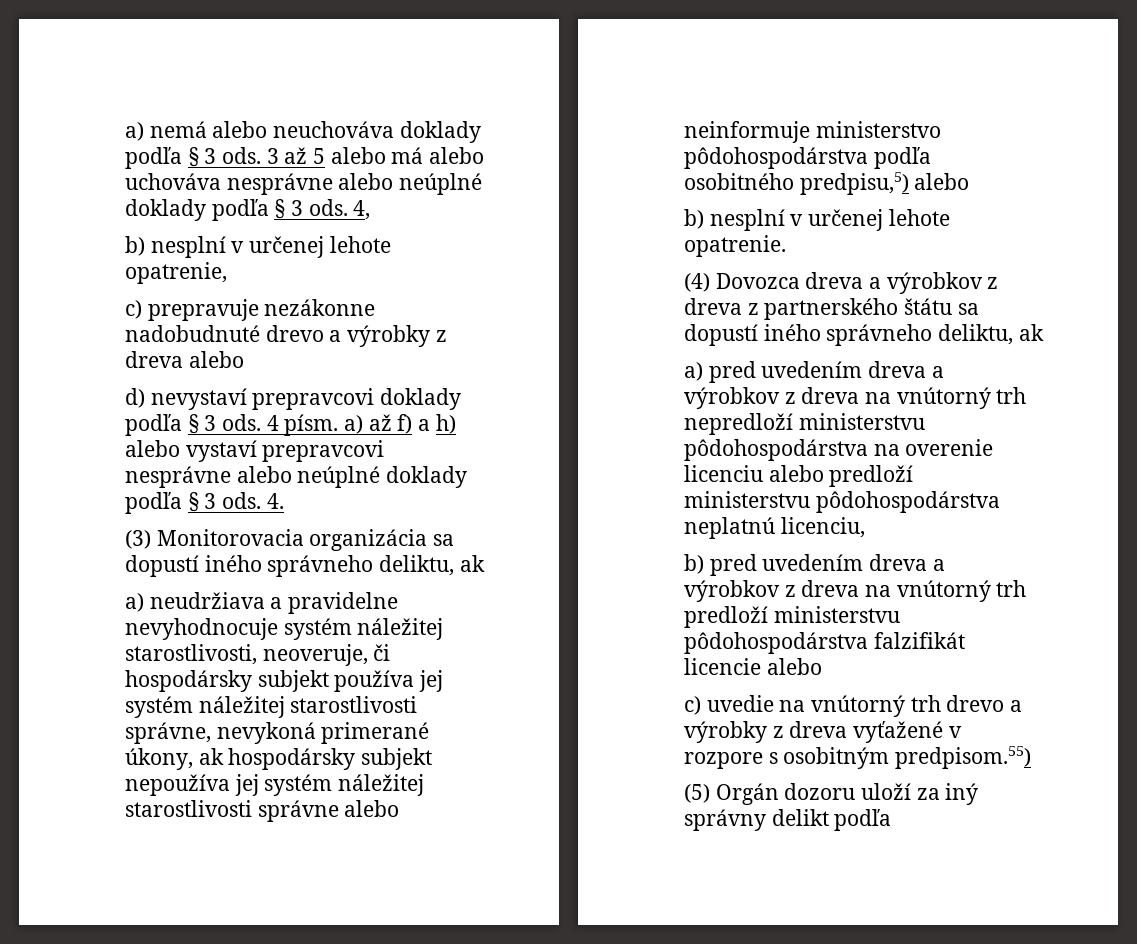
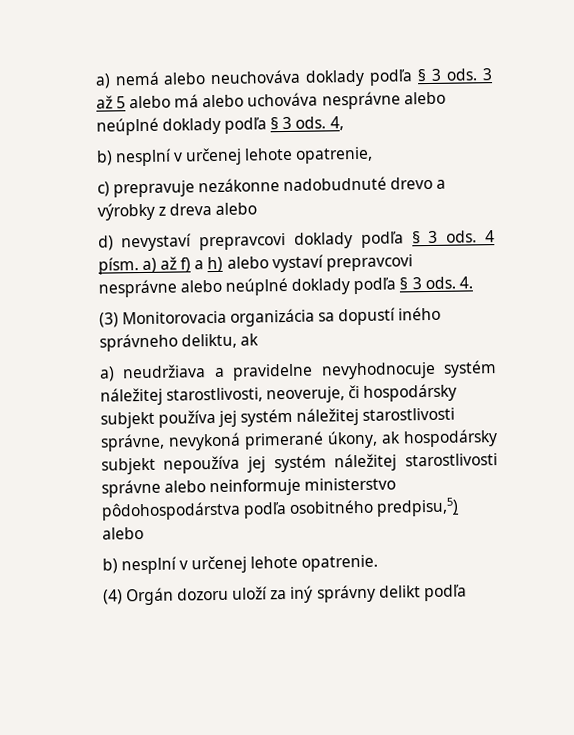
- (4) Dovozca dreva a výrobkov z dreva z partnerského štátu sa dopustí iného správneho deliktu, ak
- a) pred uvedením dreva a výrobkov z dreva na vnútorný trh nepredloží ministerstvu pôdohospodárstva na overenie licenciu alebo predloží ministerstvu pôdohospodárstva neplatnú licenciu,
- b) pred uvedením dreva a výrobkov z dreva na vnútorný trh predloží ministerstvu pôdohospodárstva falzifikát licencie alebo
- c) uvedie na vnútorný trh drevo a výrobky z dreva vyťažené v rozpore s osobitným predpisom.55)
- (5) Orgán dozoru uloží za iný správny delikt podľa
+ (4) Orgán dozoru uloží za iný správny delikt podľa

